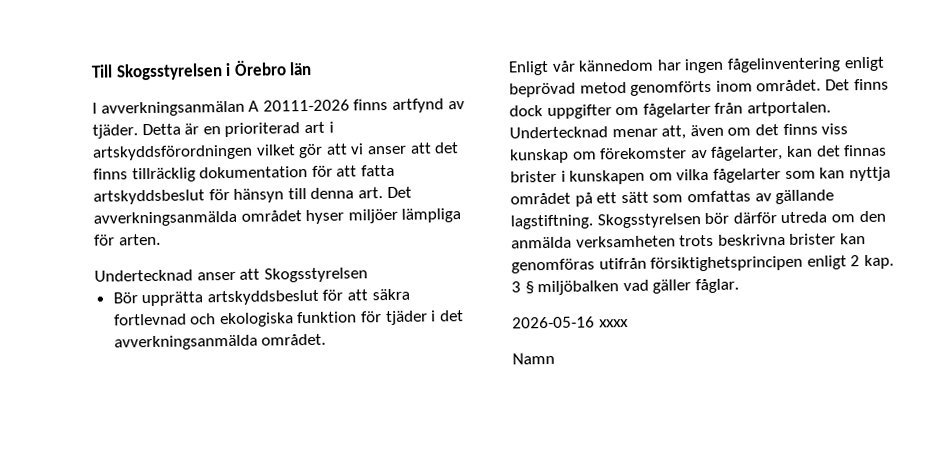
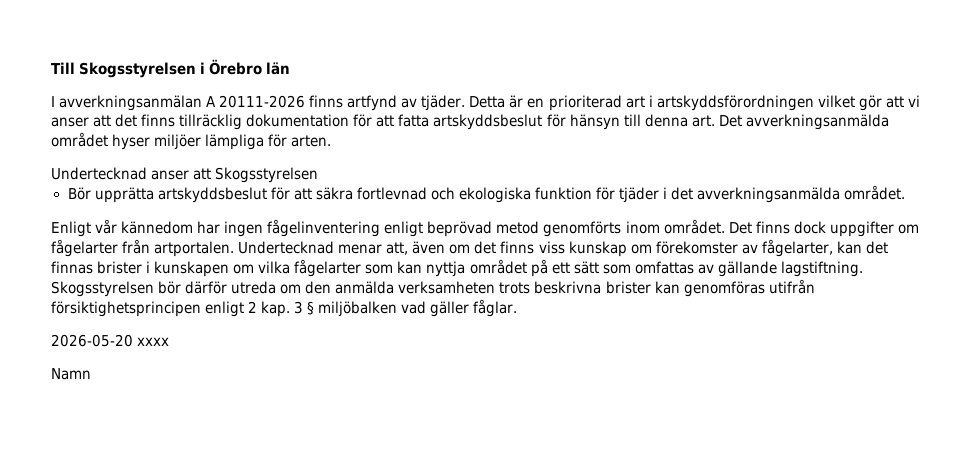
- 2026-05-16 xxxx
+ 2026-05-20 xxxx

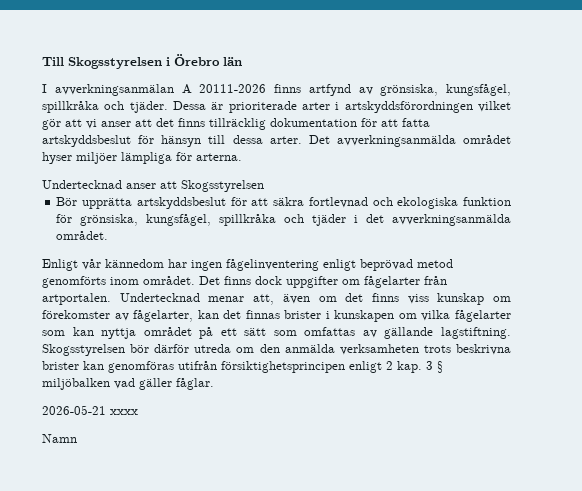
- I avverkningsanmälan A 20111-2026 finns artfynd av tjäder. Detta är en prioriterad art i artskyddsförordningen vilket gör att vi anser att det finns tillräcklig dokumentation för att fatta artskyddsbeslut för hänsyn till denna art. Det avverkningsanmälda området hyser miljöer lämpliga för arten.
+ I avverkningsanmälan A 20111-2026 finns artfynd av grönsiska, kungsfågel, spillkråka och tjäder. Dessa är prioriterade arter i artskyddsförordningen vilket gör att vi anser att det finns tillräcklig dokumentation för att fatta artskyddsbeslut för hänsyn till dessa arter. Det avverkningsanmälda området hyser miljöer lämpliga för arterna.
- Bör upprätta artskyddsbeslut för att säkra fortlevnad och ekologiska funktion för tjäder i det avverkningsanmälda området.
+ Bör upprätta artskyddsbeslut för att säkra fortlevnad och ekologiska funktion för grönsiska, kungsfågel, spillkråka och tjäder i det avverkningsanmälda området.
- 2026-05-20 xxxx
+ 2026-05-21 xxxx

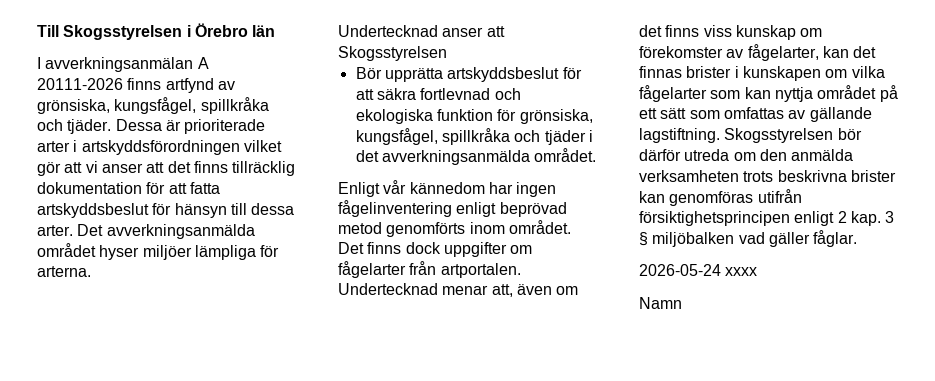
- 2026-05-21 xxxx
+ 2026-05-24 xxxx

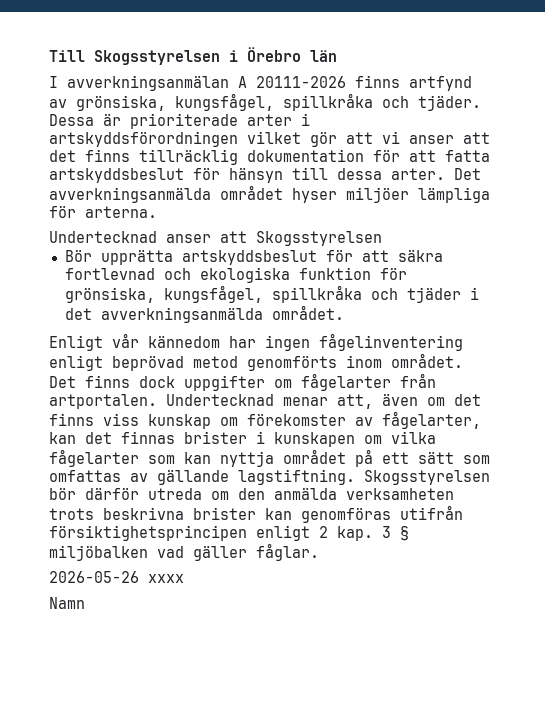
- 2026-05-24 xxxx
+ 2026-05-26 xxxx

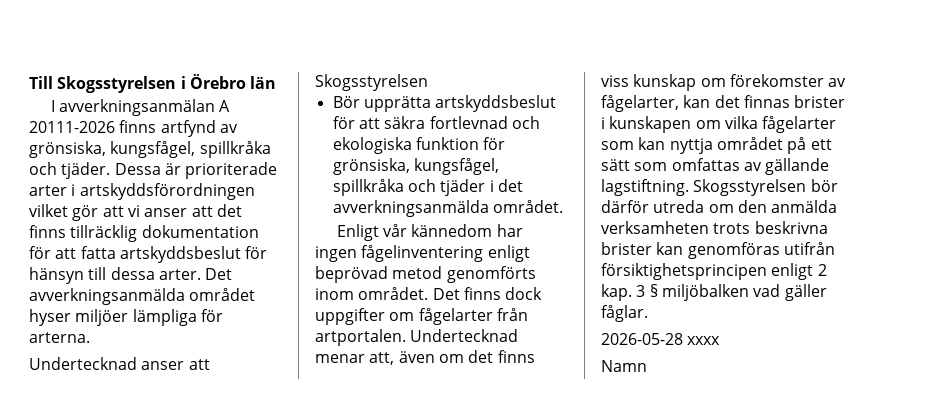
- 2026-05-26 xxxx
+ 2026-05-28 xxxx

